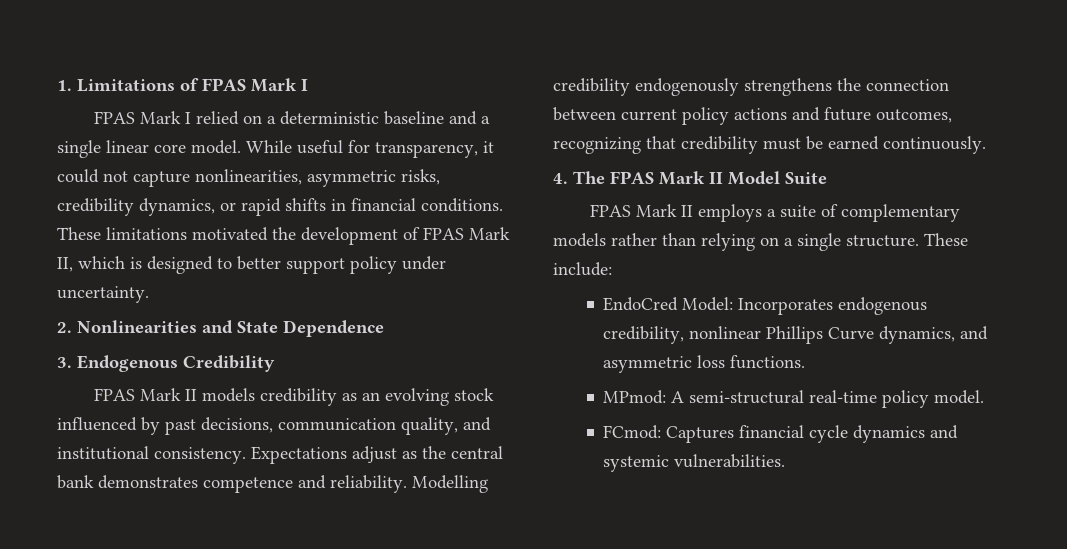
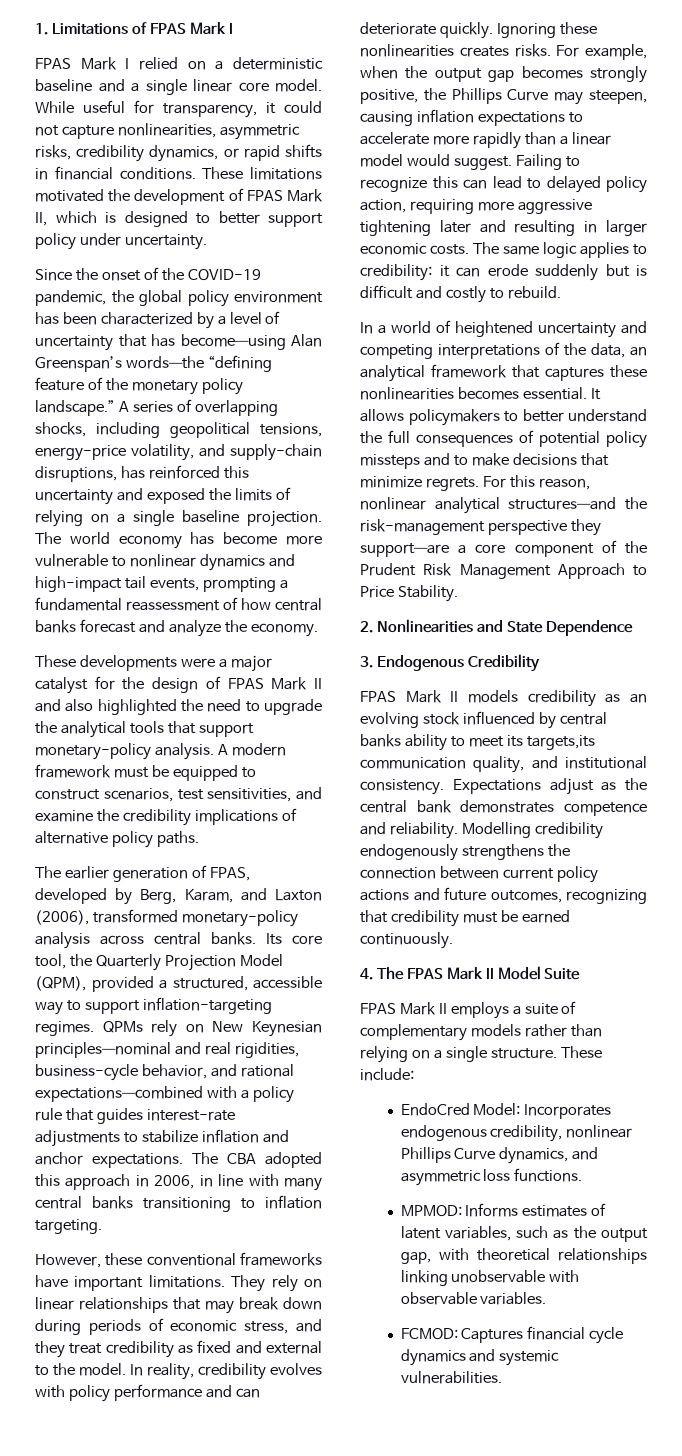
+ Since the onset of the COVID-19 pandemic, the global policy environment has been characterized by a level of uncertainty that has become—using Alan Greenspan’s words—the “defining feature of the monetary policy landscape.” A series of overlapping shocks, including geopolitical tensions, energy-price volatility, and supply-chain disruptions, has reinforced this uncertainty and exposed the limits of relying on a single baseline projection. The world economy has become more vulnerable to nonlinear dynamics and high-impact tail events, prompting a fundamental reassessment of how central banks forecast and analyze the economy.
+ These developments were a major catalyst for the design of FPAS Mark II and also highlighted the need to upgrade the analytical tools that support monetary-policy analysis. A modern framework must be equipped to construct scenarios, test sensitivities, and examine the credibility implications of alternative policy paths.
+ The earlier generation of FPAS, developed by Berg, Karam, and Laxton (2006), transformed monetary-policy analysis across central banks. Its core tool, the Quarterly Projection Model (QPM), provided a structured, accessible way to support inflation-targeting regimes. QPMs rely on New Keynesian principles—nominal and real rigidities, business-cycle behavior, and rational expectations—combined with a policy rule that guides interest-rate adjustments to stabilize inflation and anchor expectations. The CBA adopted this approach in 2006, in line with many central banks transitioning to inflation targeting.
+ However, these conventional frameworks have important limitations. They rely on linear relationships that may break down during periods of economic stress, and they treat credibility as fixed and external to the model. In reality, credibility evolves with policy performance and can deteriorate quickly. Ignoring these nonlinearities creates risks. For example, when the output gap becomes strongly positive, the Phillips Curve may steepen, causing inflation expectations to accelerate more rapidly than a linear model would suggest. Failing to recognize this can lead to delayed policy action, requiring more aggressive tightening later and resulting in larger economic costs. The same logic applies to credibility: it can erode suddenly but is difficult and costly to rebuild.
+ In a world of heightened uncertainty and competing interpretations of the data, an analytical framework that captures these nonlinearities becomes essential. It allows policymakers to better understand the full consequences of potential policy missteps and to make decisions that minimize regrets. For this reason, nonlinear analytical structures—and the risk-management perspective they support—are a core component of the Prudent Risk Management Approach to Price Stability.
- FPAS Mark II models credibility as an evolving stock influenced by past decisions, communication quality, and institutional consistency.
+ FPAS Mark II models credibility as an evolving stock influenced by central banks ability to meet its targets,its communication quality, and institutional consistency.
- MPmod: A semi-structural real-time policy model.
- FCmod: Captures financial cycle dynamics and systemic vulnerabilities.
+ MPMOD: Informs estimates of latent variables, such as the output gap, with theoretical relationships linking unobservable with observable variables.
+ FCMOD: Captures financial cycle dynamics and systemic vulnerabilities.

